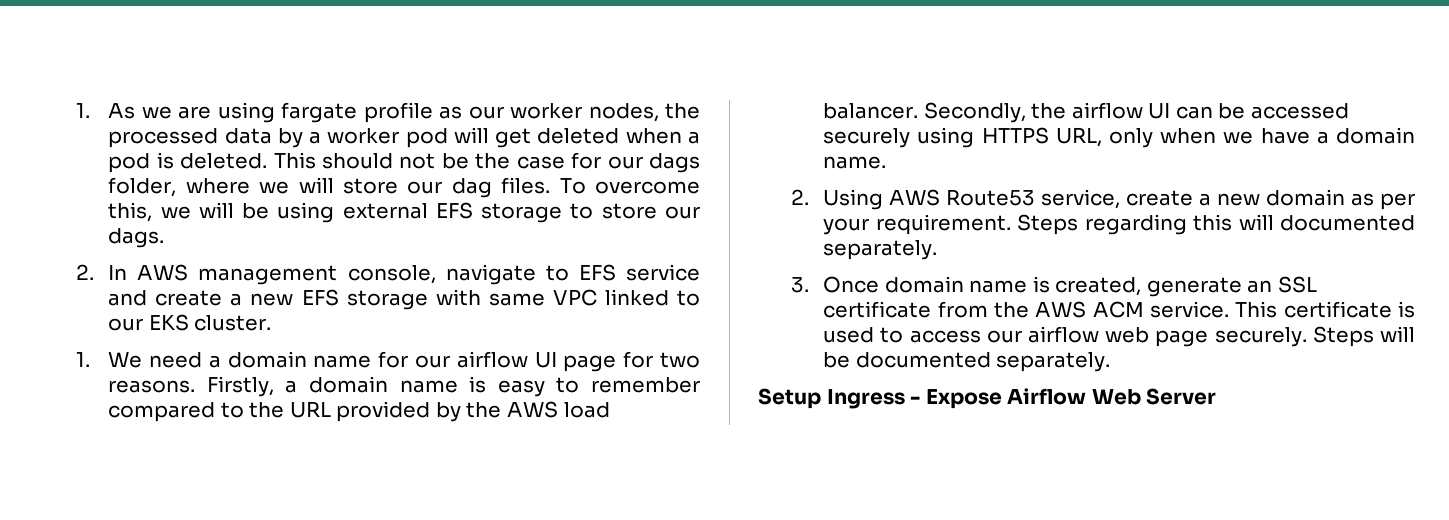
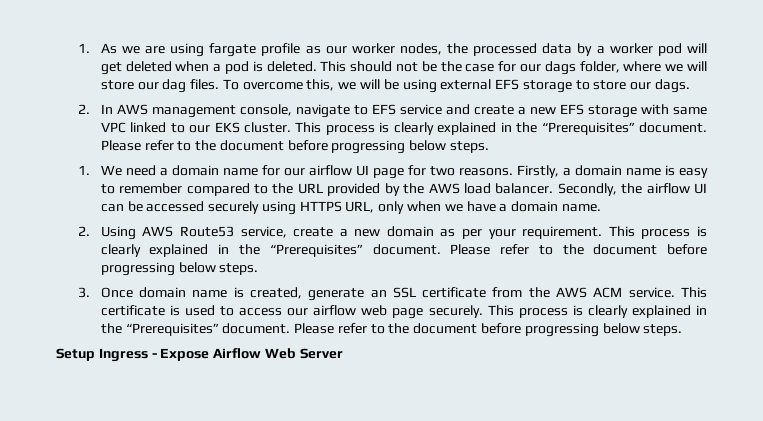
- 2. In AWS management console, navigate to EFS service and create a new EFS storage with same VPC linked to our EKS cluster.
+ 2. In AWS management console, navigate to EFS service and create a new EFS storage with same VPC linked to our EKS cluster. This process is clearly explained in the “Prerequisites” document. Please refer to the document before progressing below steps.
- 2. Using AWS Route53 service, create a new domain as per your requirement. Steps regarding this will documented separately.
+ 2. Using AWS Route53 service, create a new domain as per your requirement. This process is clearly explained in the “Prerequisites” document. Please refer to the document before progressing below steps.
- This certificate is used to access our airflow web page securely. Steps will be documented separately.
+ This certificate is used to access our airflow web page securely. This process is clearly explained in the “Prerequisites” document. Please refer to the document before progressing below steps.

